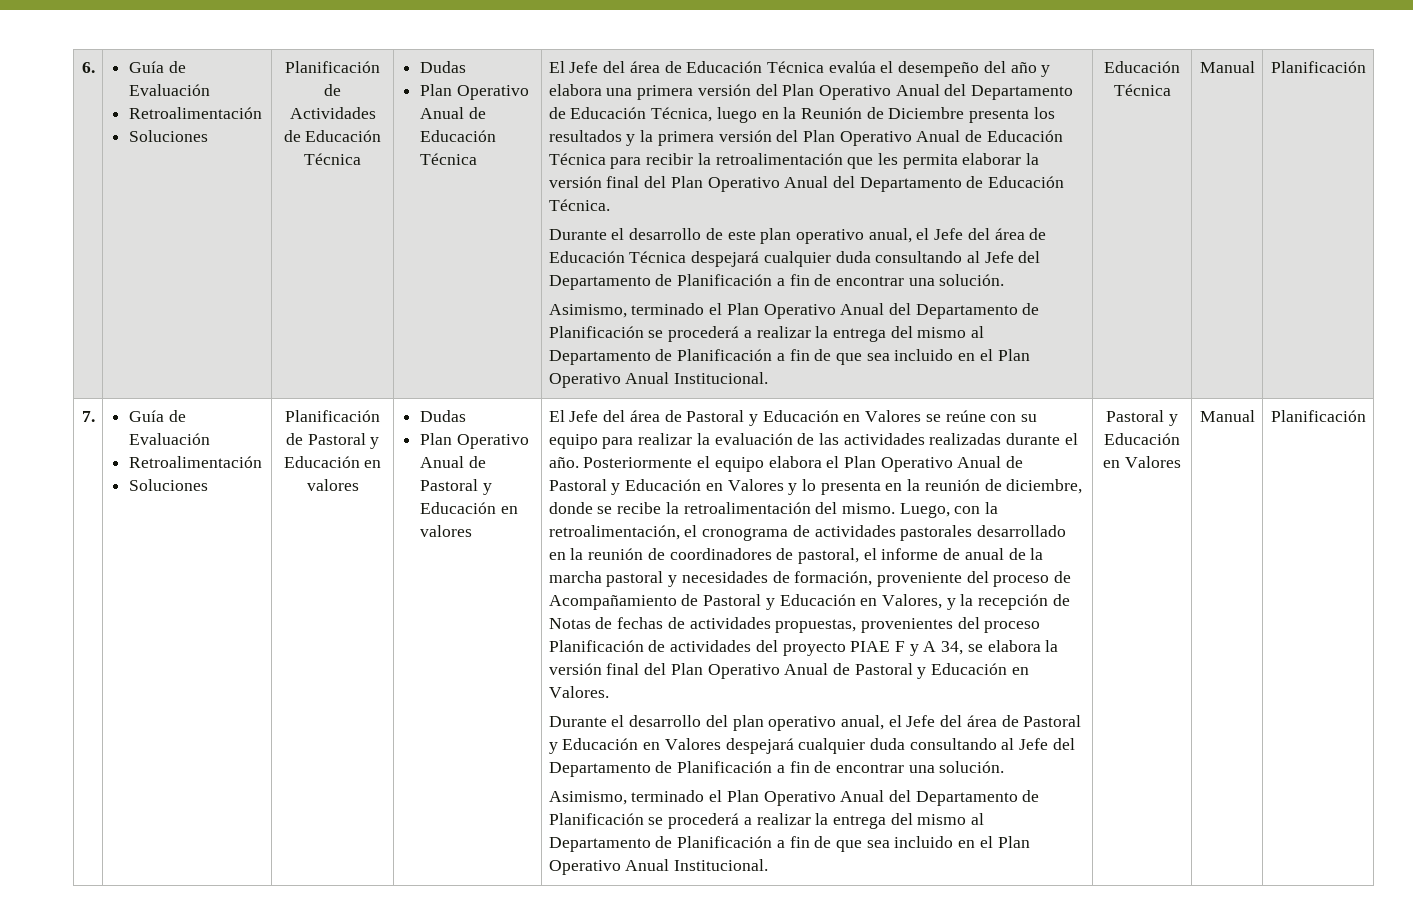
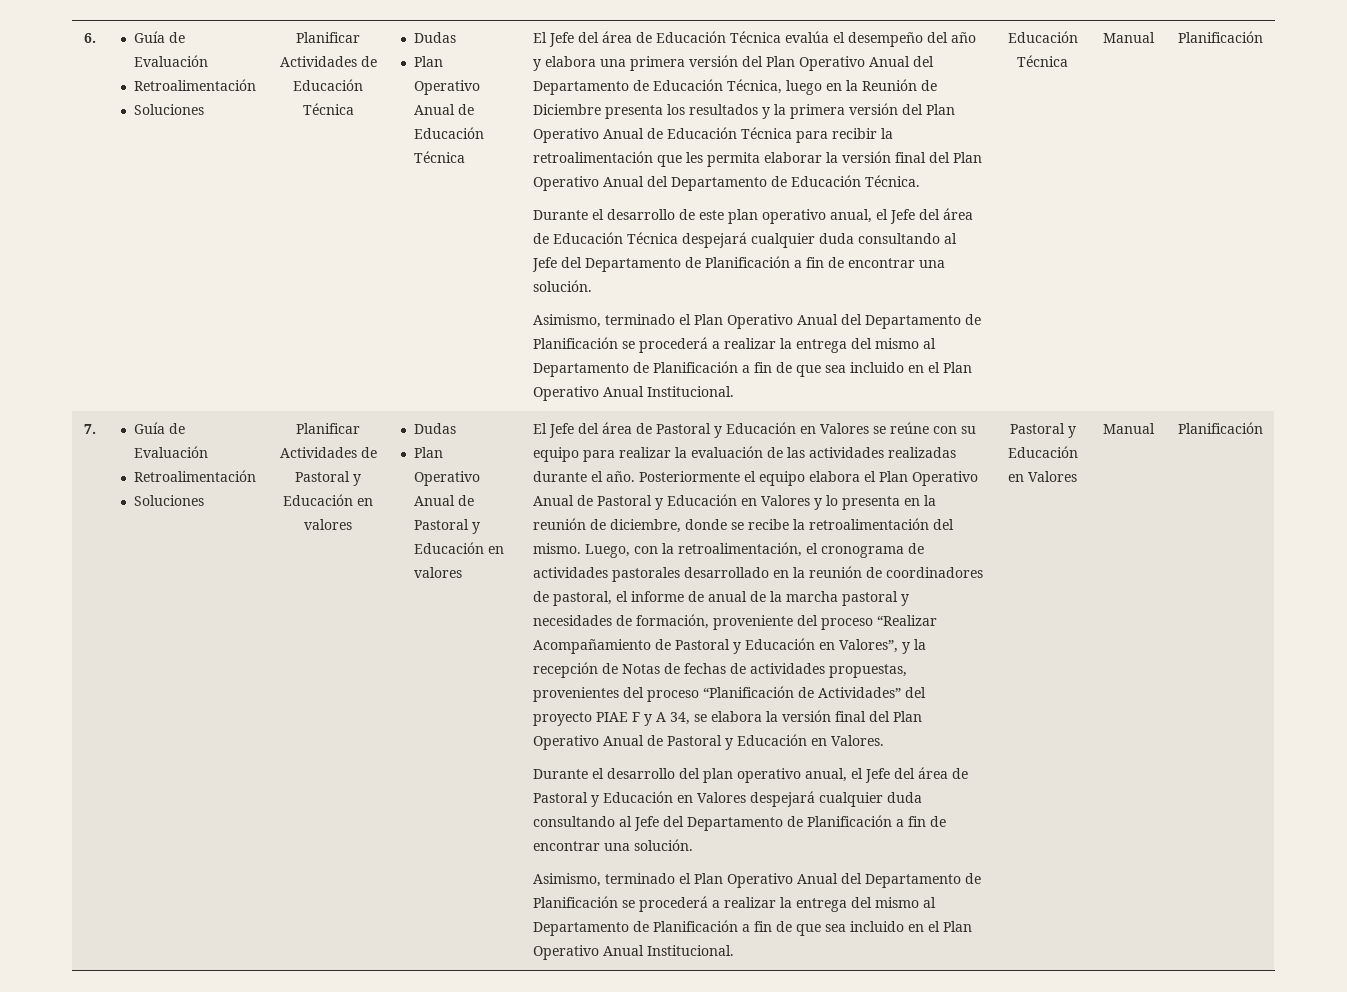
- Planificación de Actividades de Educación Técnica
+ Planificar Actividades de Educación Técnica
- Planificación de Pastoral y Educación en valores
+ Planificar Actividades de Pastoral y Educación en valores
- Luego, con la retroalimentación, el cronograma de actividades pastorales desarrollado en la reunión de coordinadores de pastoral, el informe de anual de la marcha pastoral y necesidades de formación, proveniente del proceso de Acompañamiento de Pastoral y Educación en Valores, y la recepción de Notas de fechas de actividades propuestas, provenientes del proceso Planificación de actividades del proyecto PIAE F y A 34, se elabora la versión final del Plan Operativo Anual de Pastoral y Educación en Valores.
+ Luego, con la retroalimentación, el cronograma de actividades pastorales desarrollado en la reunión de coordinadores de pastoral, el informe de anual de la marcha pastoral y necesidades de formación, proveniente del proceso “Realizar Acompañamiento de Pastoral y Educación en Valores”, y la recepción de Notas de fechas de actividades propuestas, provenientes del proceso “Planificación de Actividades” del proyecto PIAE F y A 34, se elabora la versión final del Plan Operativo Anual de Pastoral y Educación en Valores.

